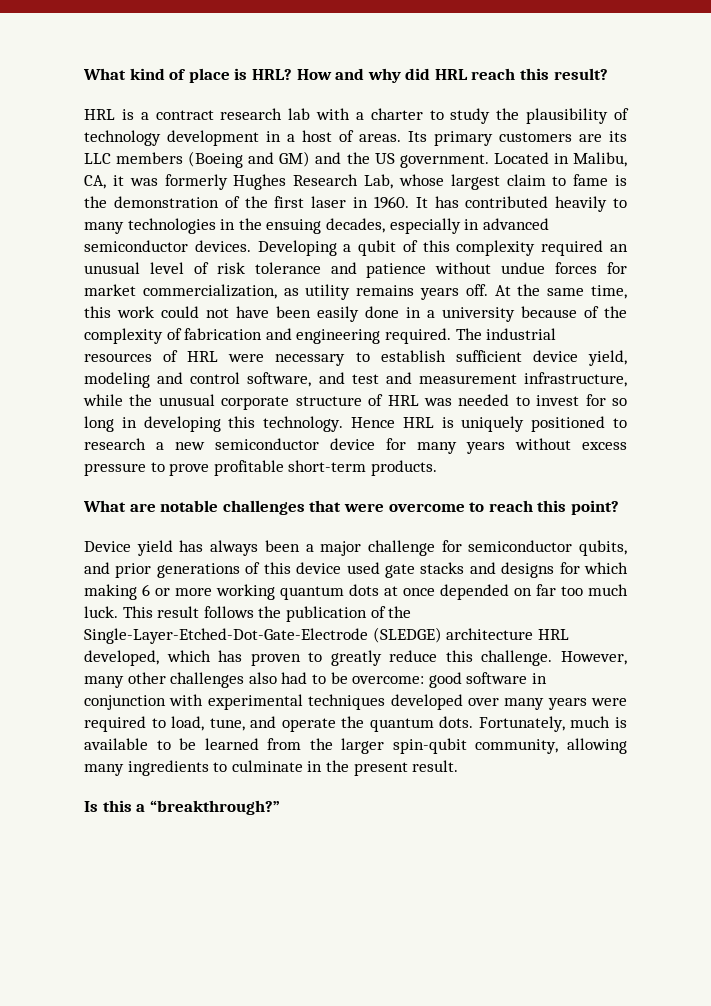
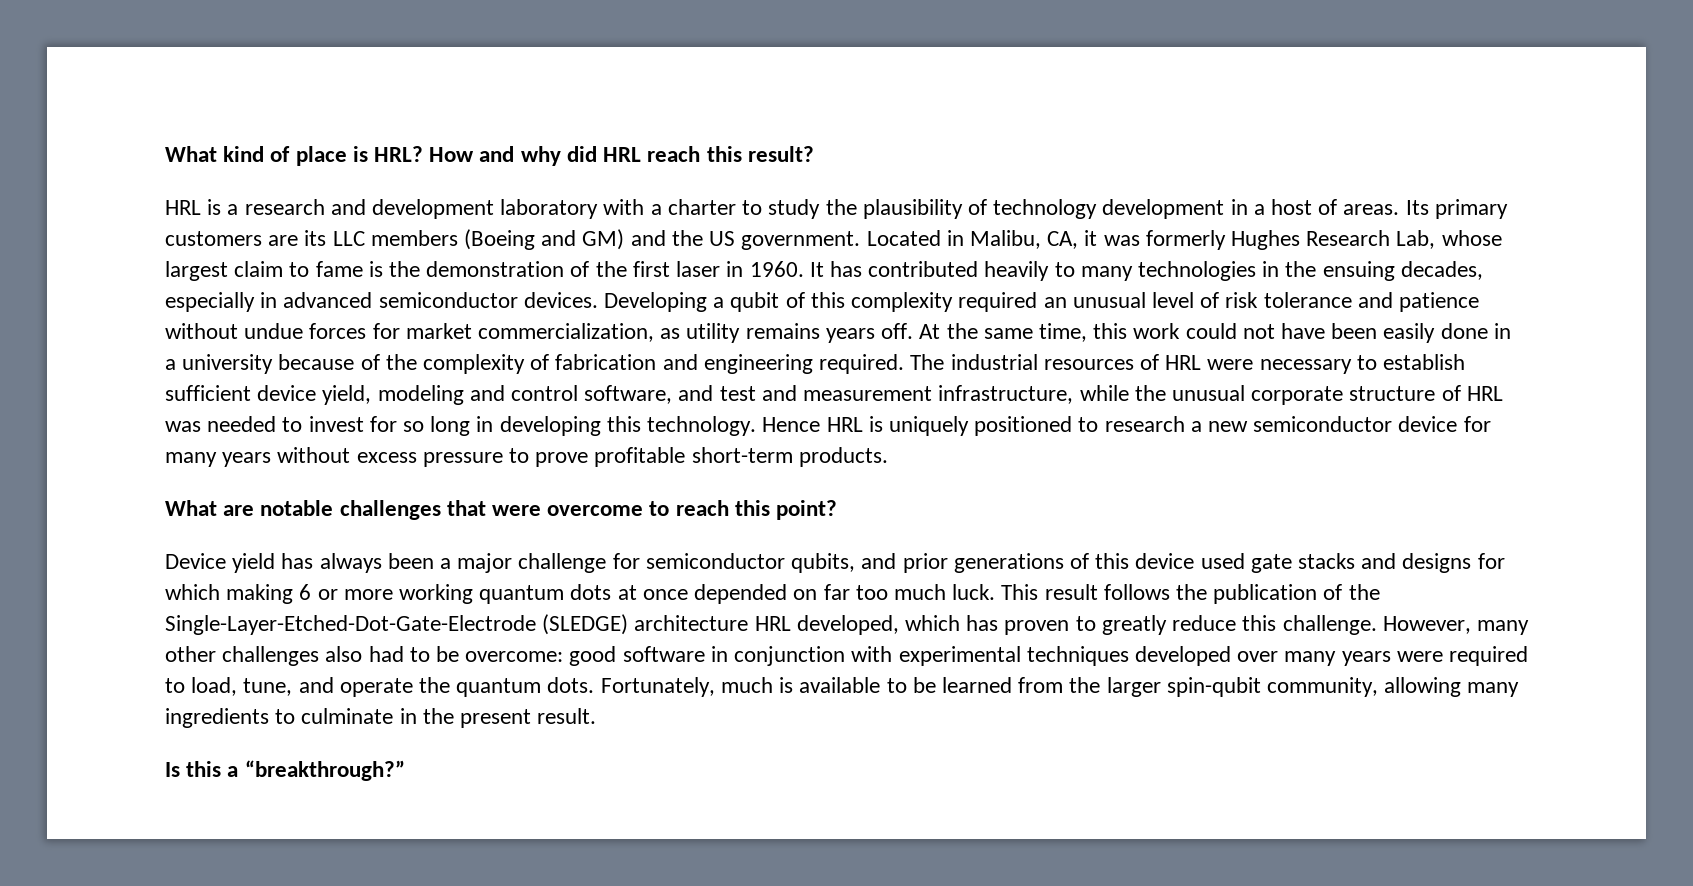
- HRL is a contract research lab with a charter to study the plausibility of technology development in a host of areas.
+ HRL is a research and development laboratory with a charter to study the plausibility of technology development in a host of areas.

